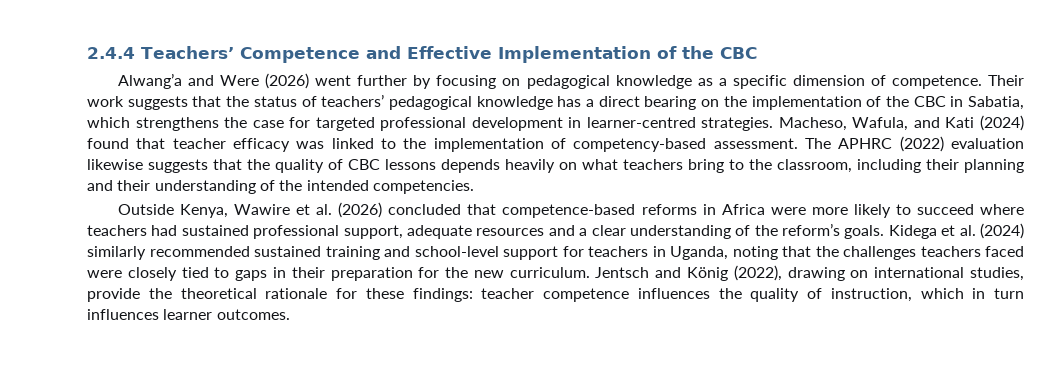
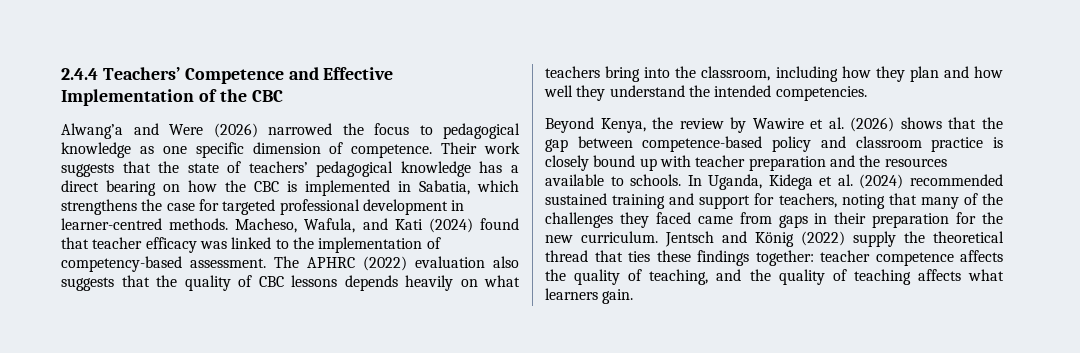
- Alwang’a and Were (2026) went further by focusing on pedagogical knowledge as a specific dimension of competence.
+ Alwang’a and Were (2026) narrowed the focus to pedagogical knowledge as one specific dimension of competence.
- Their work suggests that the status of teachers’ pedagogical knowledge has a direct bearing on the implementation of the CBC in Sabatia, which strengthens the case for targeted professional development in learner-centred strategies.
+ Their work suggests that the state of teachers’ pedagogical knowledge has a direct bearing on how the CBC is implemented in Sabatia, which strengthens the case for targeted professional development in learner-centred methods.
- The APHRC (2022) evaluation likewise suggests that the quality of CBC lessons depends heavily on what teachers bring to the classroom, including their planning and their understanding of the intended competencies.
- Outside Kenya, Wawire et al. (2026) concluded that competence-based reforms in Africa were more likely to succeed where teachers had sustained professional support, adequate resources and a clear understanding of the reform’s goals. Kidega et al. (2024) similarly recommended sustained training and school-level support for teachers in Uganda, noting that the challenges teachers faced were closely tied to gaps in their preparation for the new curriculum.
+ The APHRC (2022) evaluation also suggests that the quality of CBC lessons depends heavily on what teachers bring into the classroom, including how they plan and how well they understand the intended competencies.
+ Beyond Kenya, the review by Wawire et al. (2026) shows that the gap between competence-based policy and classroom practice is closely bound up with teacher preparation and the resources available to schools. In Uganda, Kidega et al. (2024) recommended sustained training and support for teachers, noting that many of the challenges they faced came from gaps in their preparation for the new curriculum.
- Jentsch and König (2022), drawing on international studies, provide the theoretical rationale for these findings: teacher competence influences the quality of instruction, which in turn influences learner outcomes.
+ Jentsch and König (2022) supply the theoretical thread that ties these findings together: teacher competence affects the quality of teaching, and the quality of teaching affects what learners gain.

